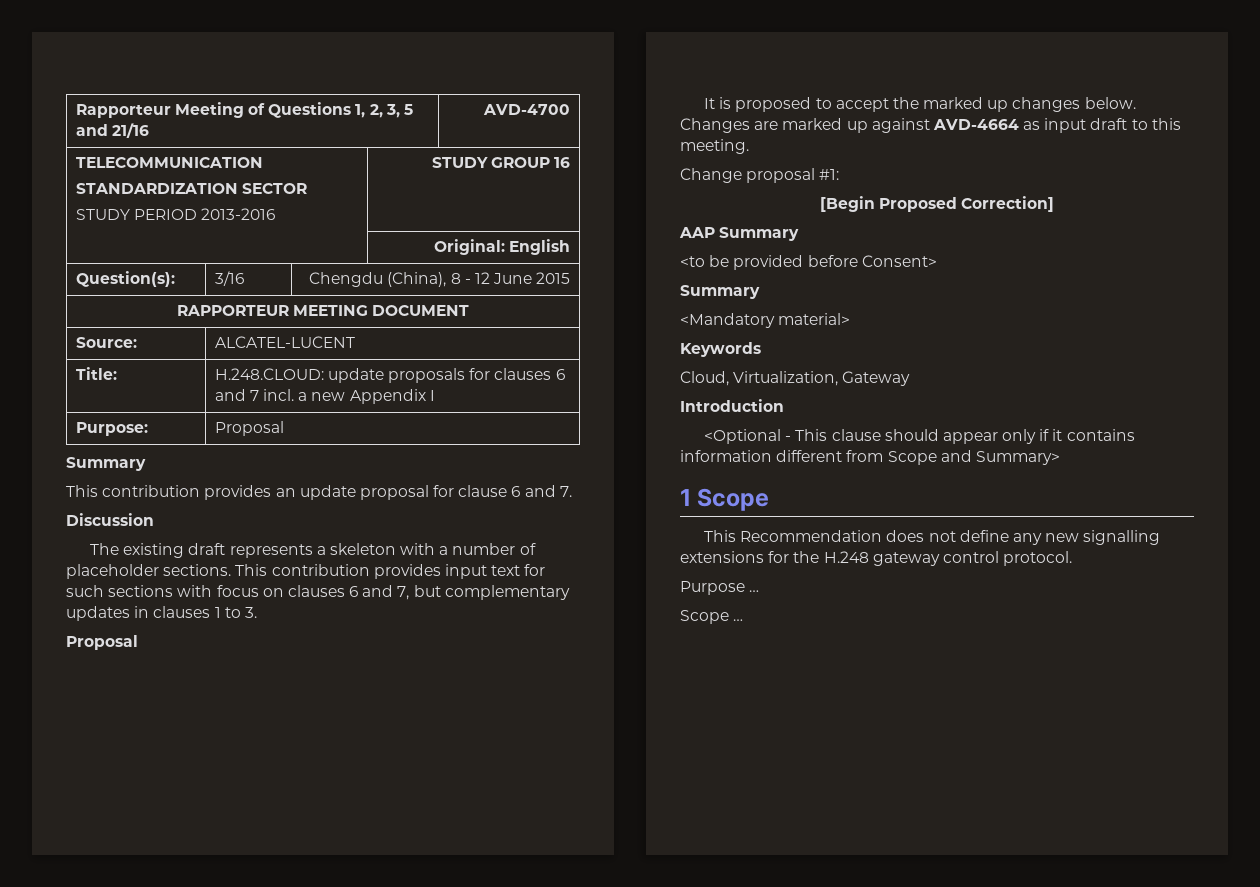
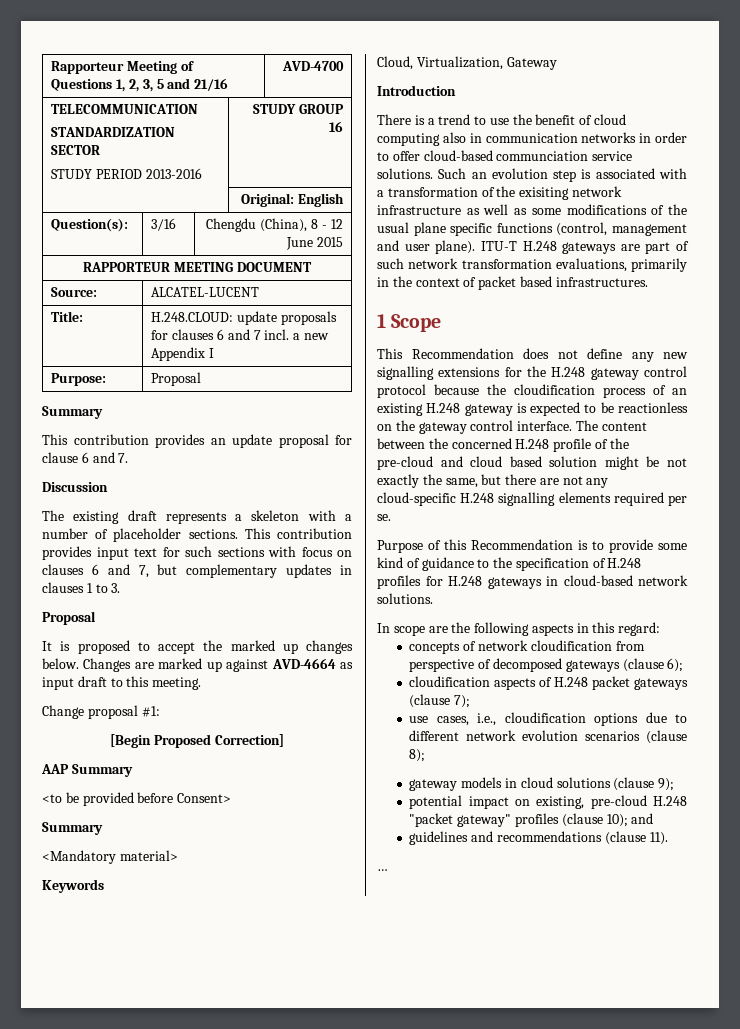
- <Optional - This clause should appear only if it contains information different from Scope and Summary>
+ There is a trend to use the benefit of cloud computing also in communication networks in order to offer cloud-based communciation service solutions. Such an evolution step is associated with a transformation of the exisiting network infrastructure as well as some modifications of the usual plane specific functions (control, management and user plane). ITU-T H.248 gateways are part of such network transformation evaluations, primarily in the context of packet based infrastructures.
- This Recommendation does not define any new signalling extensions for the H.248 gateway control protocol.
- Purpose …
- Scope …
+ This Recommendation does not define any new signalling extensions for the H.248 gateway control protocol because the cloudification process of an existing H.248 gateway is expected to be reactionless on the gateway control interface. The content between the concerned H.248 profile of the pre-cloud and cloud based solution might be not exactly the same, but there are not any cloud-specific H.248 signalling elements required per se.
+ Purpose of this Recommendation is to provide some kind of guidance to the specification of H.248 profiles for H.248 gateways in cloud-based network solutions.
+ In scope are the following aspects in this regard:
+ concepts of network cloudification from perspective of decomposed gateways (clause 6);
+ cloudification aspects of H.248 packet gateways (clause 7);
+ use cases, i.e., cloudification options due to different network evolution scenarios (clause 8);
+ gateway models in cloud solutions (clause 9);
+ potential impact on existing, pre-cloud H.248 "packet gateway" profiles (clause 10); and
+ guidelines and recommendations (clause 11).
+ …

